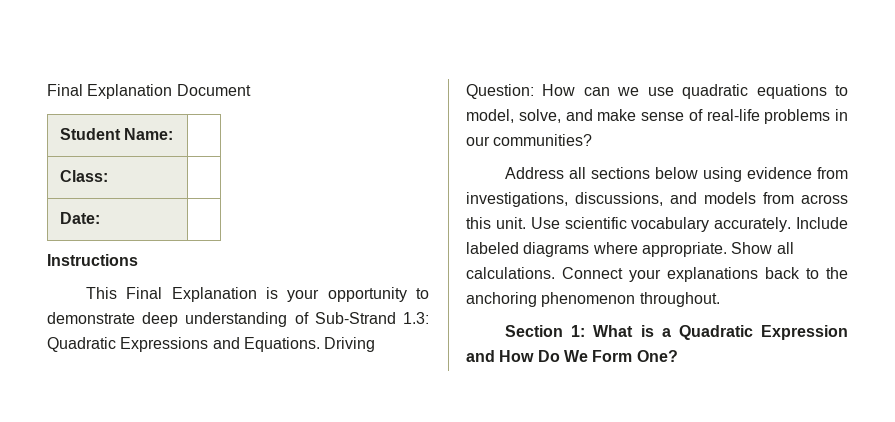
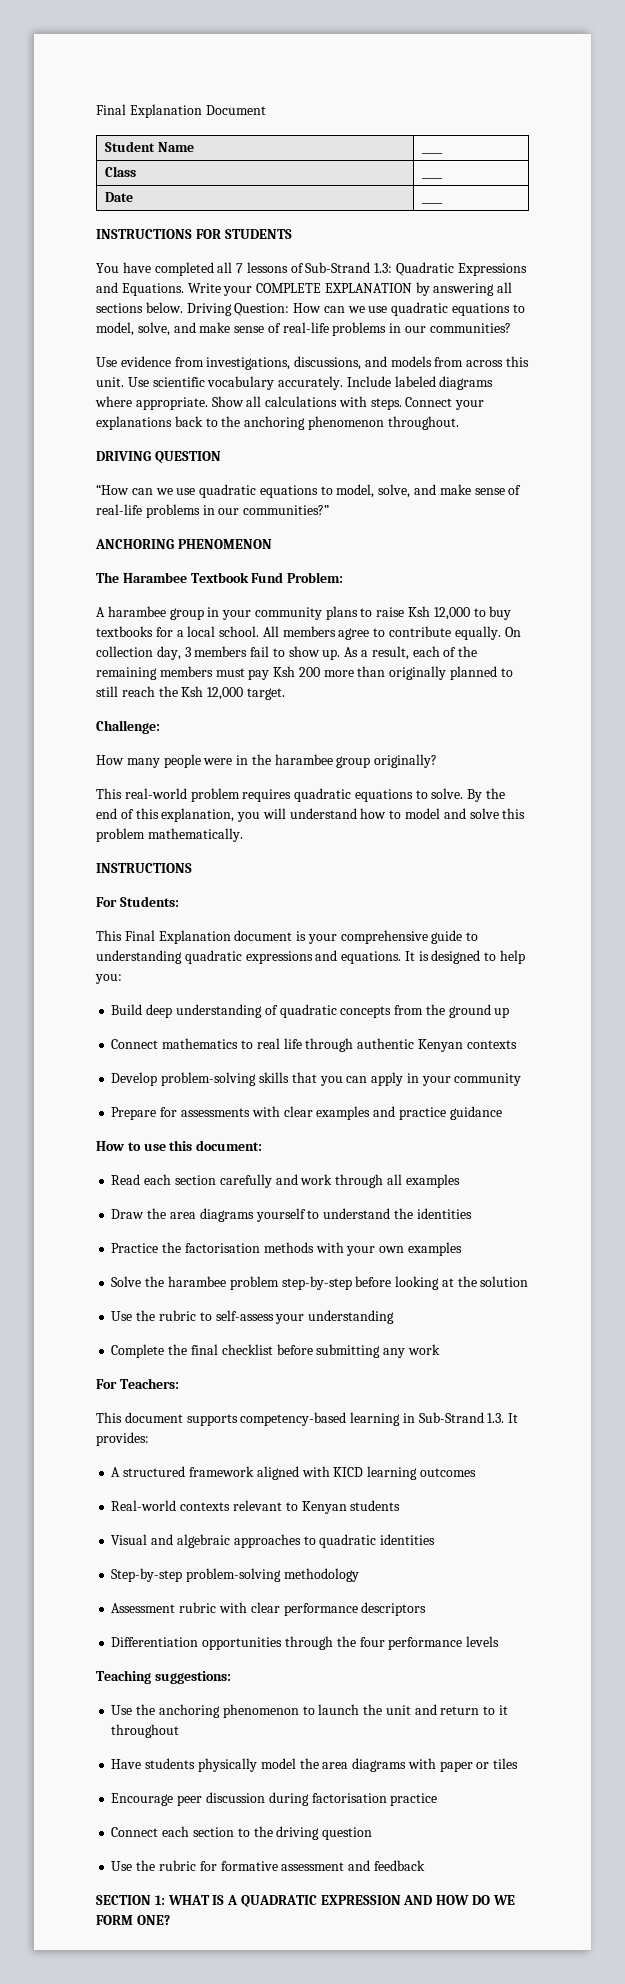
- Student Name: |
- Class: |
- Date: |
- Instructions
- This Final Explanation is your opportunity to demonstrate deep understanding of Sub-Strand 1.3: Quadratic Expressions and Equations.
+ Student Name | ____
+ Class | ____
+ Date | ____
+ INSTRUCTIONS FOR STUDENTS
+ You have completed all 7 lessons of Sub-Strand 1.3: Quadratic Expressions and Equations.
+ Write your COMPLETE EXPLANATION by answering all sections below.
- Address all sections below using evidence from investigations, discussions, and models from across this unit.
+ Use evidence from investigations, discussions, and models from across this unit.
- Show all calculations.
+ Show all calculations with steps.
- Section 1: What is a Quadratic Expression and How Do We Form One?
+ DRIVING QUESTION
+ “How can we use quadratic equations to model, solve, and make sense of real-life problems in our communities?”
+ ANCHORING PHENOMENON
+ The Harambee Textbook Fund Problem:
+ A harambee group in your community plans to raise Ksh 12,000 to buy textbooks for a local school. All members agree to contribute equally. On collection day, 3 members fail to show up. As a result, each of the remaining members must pay Ksh 200 more than originally planned to still reach the Ksh 12,000 target.
+ Challenge:
+ How many people were in the harambee group originally?
+ This real-world problem requires quadratic equations to solve. By the end of this explanation, you will understand how to model and solve this problem mathematically.
+ INSTRUCTIONS
+ For Students:
+ This Final Explanation document is your comprehensive guide to understanding quadratic expressions and equations. It is designed to help you:
+ Build deep understanding of quadratic concepts from the ground up
+ Connect mathematics to real life through authentic Kenyan contexts
+ Develop problem-solving skills that you can apply in your community
+ Prepare for assessments with clear examples and practice guidance
+ How to use this document:
+ Read each section carefully and work through all examples
+ Draw the area diagrams yourself to understand the identities
+ Practice the factorisation methods with your own examples
+ Solve the harambee problem step-by-step before looking at the solution
+ Use the rubric to self-assess your understanding
+ Complete the final checklist before submitting any work
+ For Teachers:
+ This document supports competency-based learning in Sub-Strand 1.3. It provides:
+ A structured framework aligned with KICD learning outcomes
+ Real-world contexts relevant to Kenyan students
+ Visual and algebraic approaches to quadratic identities
+ Step-by-step problem-solving methodology
+ Assessment rubric with clear performance descriptors
+ Differentiation opportunities through the four performance levels
+ Teaching suggestions:
+ Use the anchoring phenomenon to launch the unit and return to it throughout
+ Have students physically model the area diagrams with paper or tiles
+ Encourage peer discussion during factorisation practice
+ Connect each section to the driving question
+ Use the rubric for formative assessment and feedback
+ SECTION 1: WHAT IS A QUADRATIC EXPRESSION AND HOW DO WE FORM ONE?

